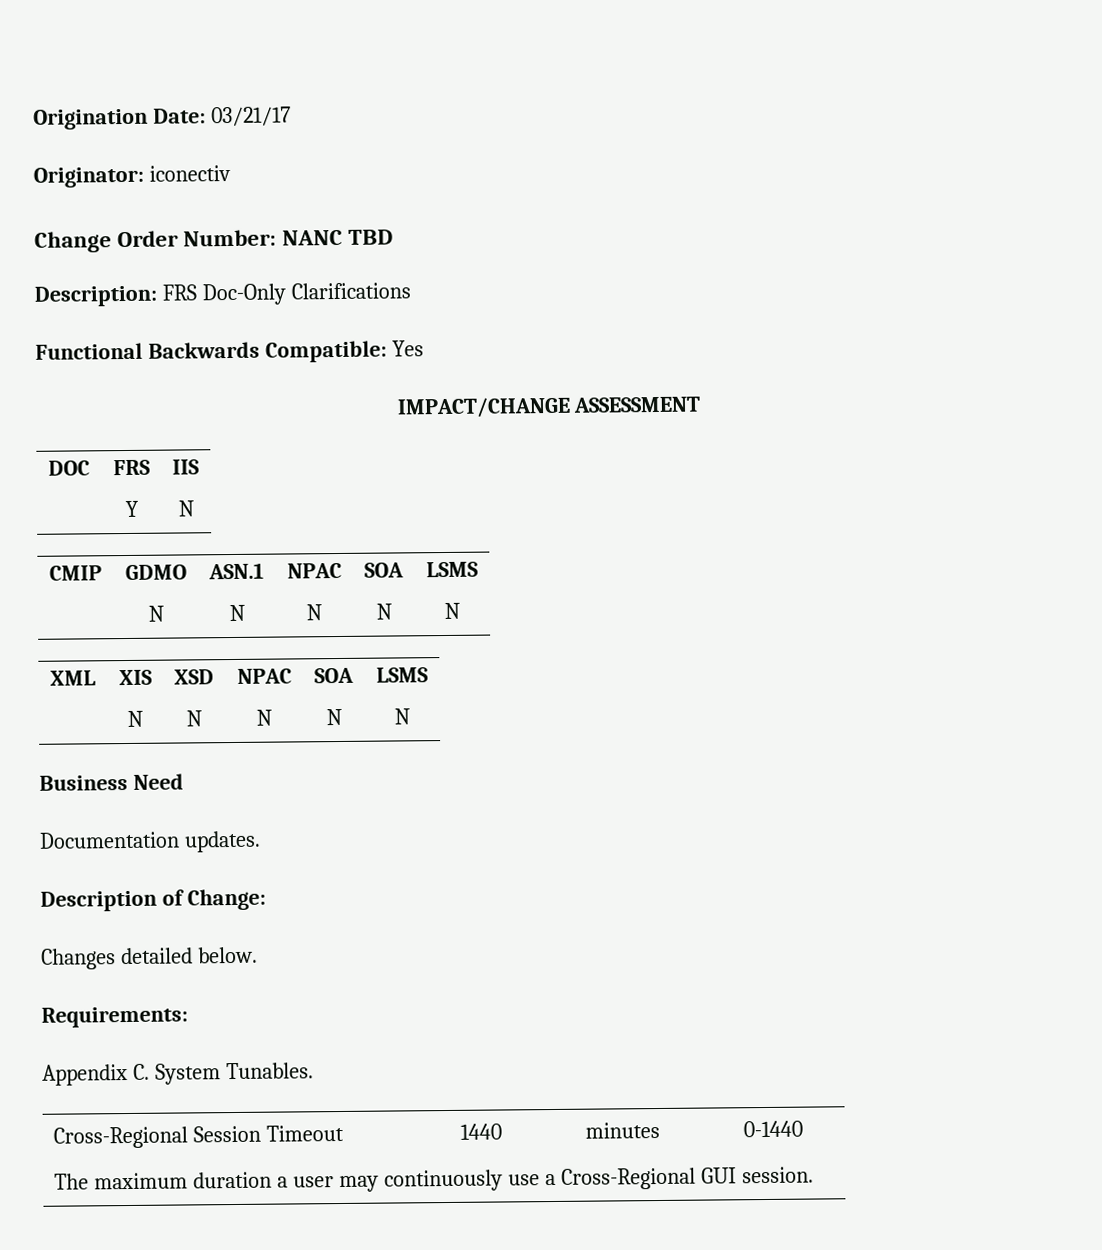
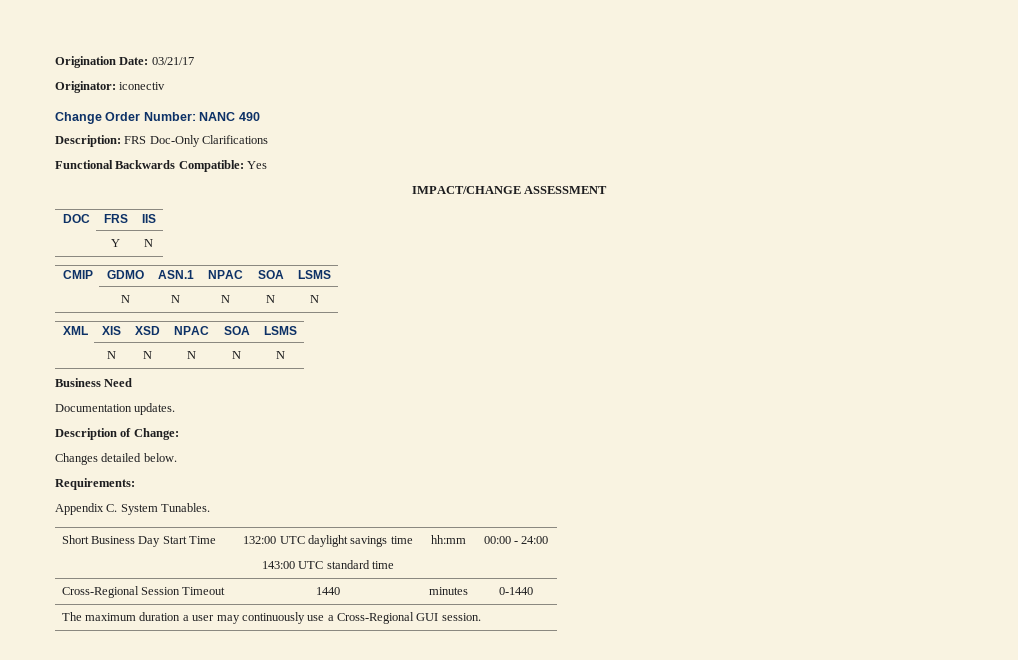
- Change Order Number: NANC TBD
+ Change Order Number: NANC 490
+ Short Business Day Start Time | 132:00 UTC daylight savings time
+ 143:00 UTC standard time | hh:mm | 00:00 - 24:00

